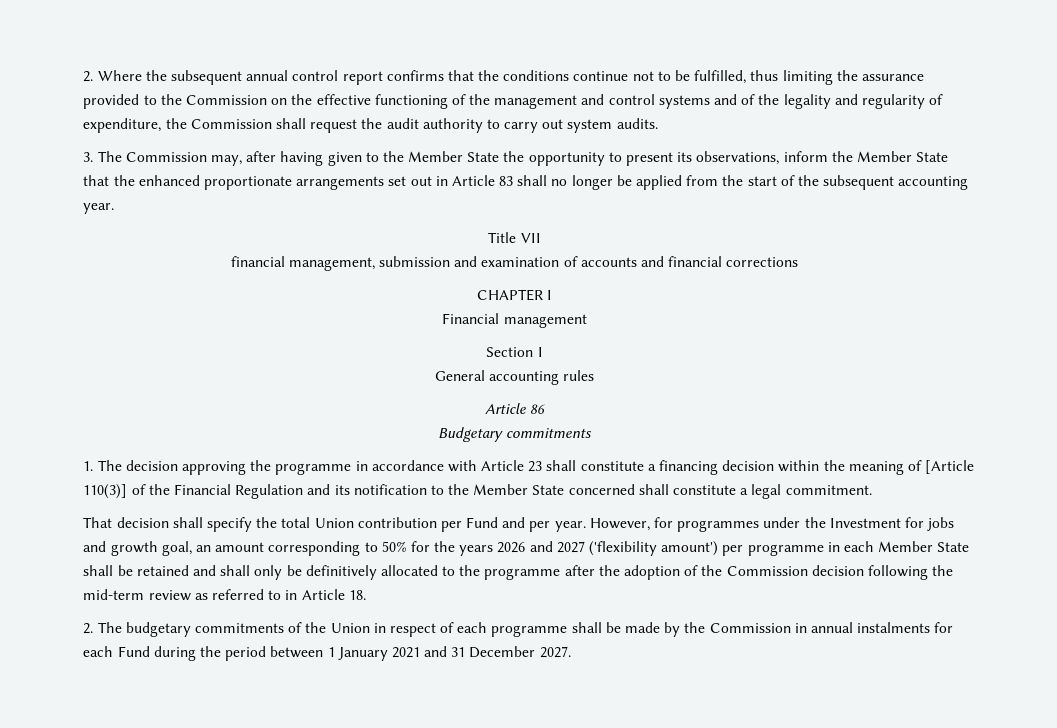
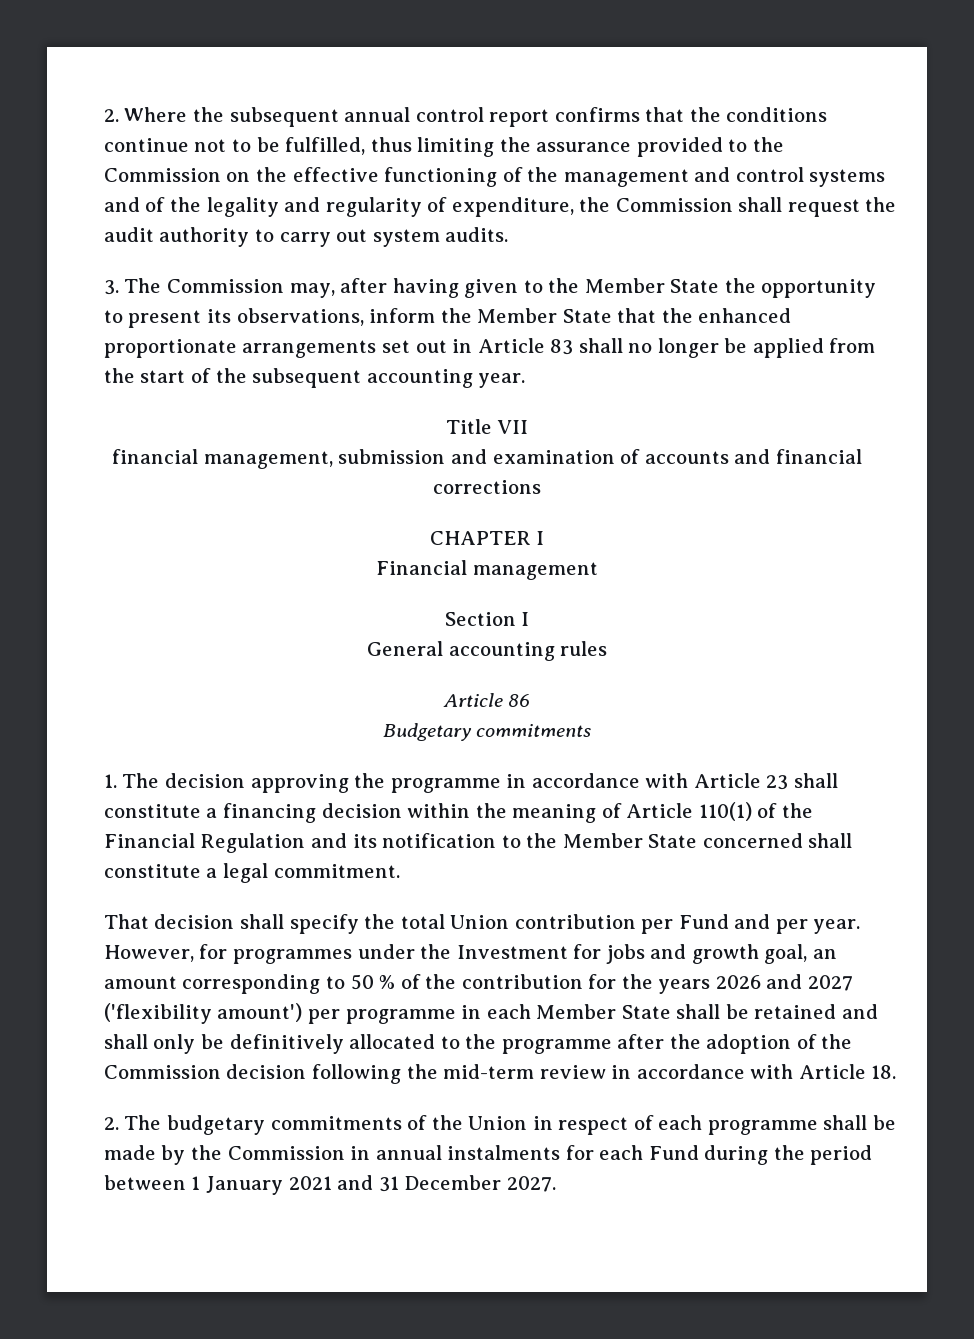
- 1. The decision approving the programme in accordance with Article 23 shall constitute a financing decision within the meaning of [Article 110(3)] of the Financial Regulation and its notification to the Member State concerned shall constitute a legal commitment.
+ 1. The decision approving the programme in accordance with Article 23 shall constitute a financing decision within the meaning of Article 110(1) of the Financial Regulation and its notification to the Member State concerned shall constitute a legal commitment.
- However, for programmes under the Investment for jobs and growth goal, an amount corresponding to 50% for the years 2026 and 2027 ('flexibility amount') per programme in each Member State shall be retained and shall only be definitively allocated to the programme after the adoption of the Commission decision following the mid-term review as referred to in Article 18.
+ However, for programmes under the Investment for jobs and growth goal, an amount corresponding to 50 % of the contribution for the years 2026 and 2027 ('flexibility amount') per programme in each Member State shall be retained and shall only be definitively allocated to the programme after the adoption of the Commission decision following the mid-term review in accordance with Article 18.

